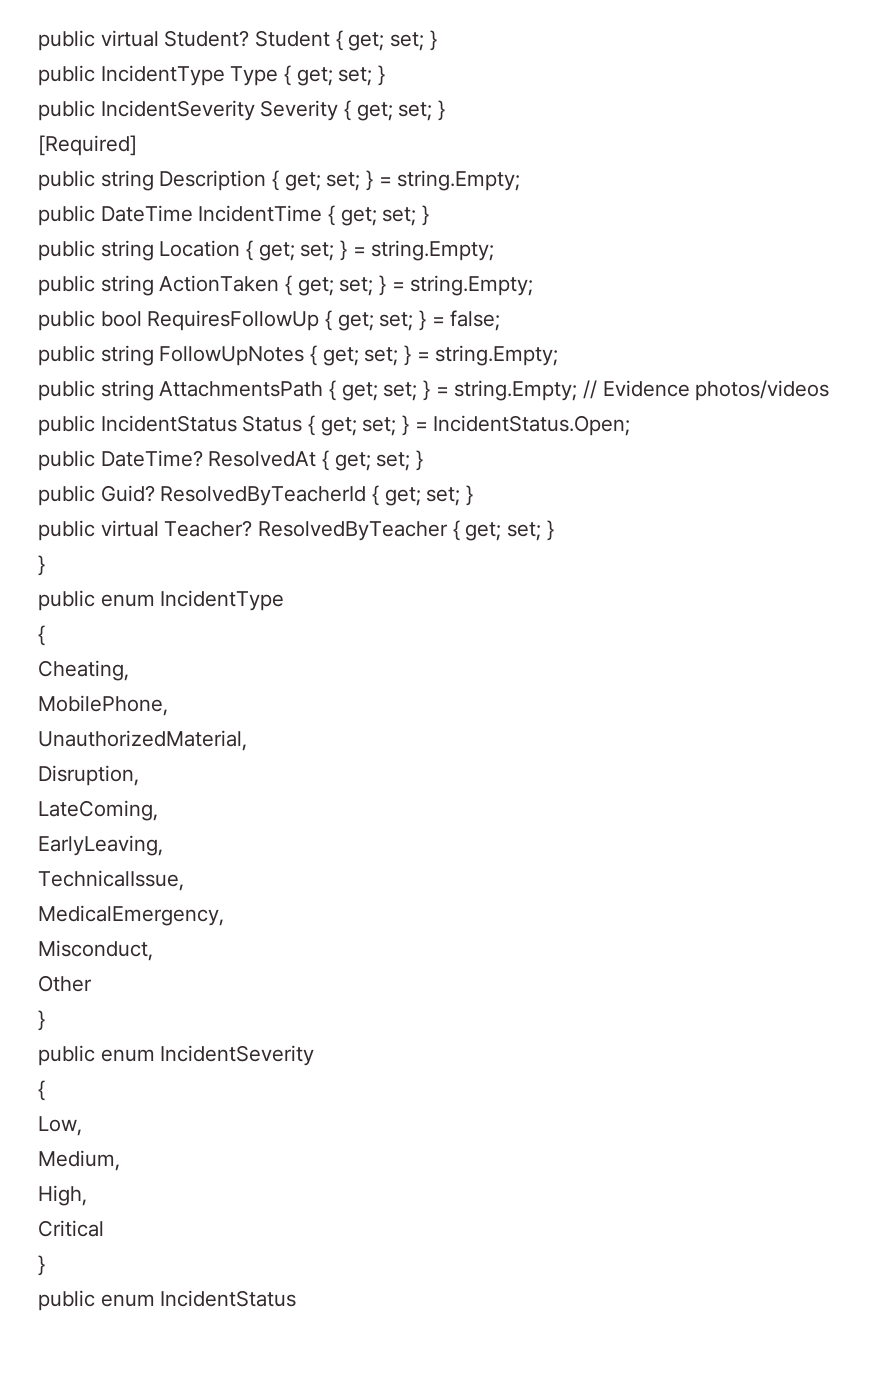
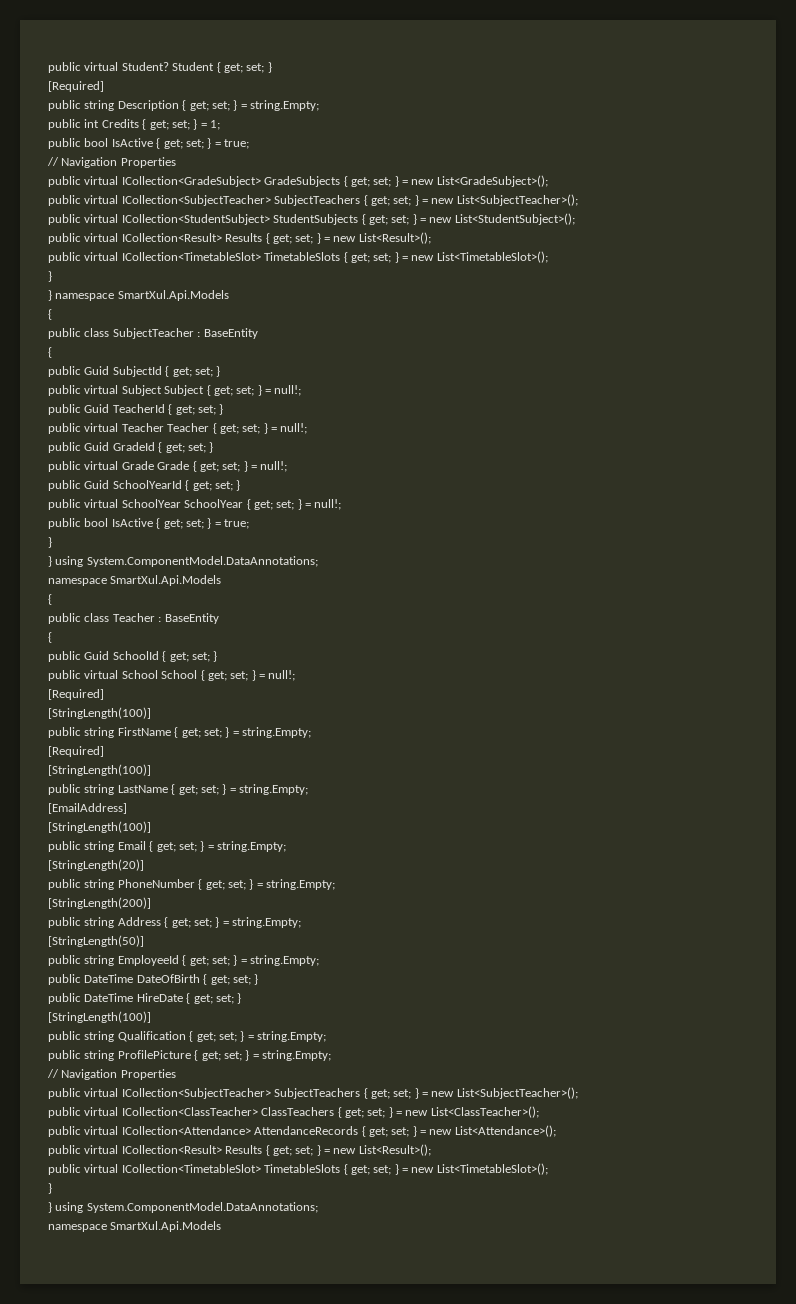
- public IncidentType Type { get; set; }
- public IncidentSeverity Severity { get; set; }
- public DateTime IncidentTime { get; set; }
- public string Location { get; set; } = string.Empty;
- public string ActionTaken { get; set; } = string.Empty;
- public bool RequiresFollowUp { get; set; } = false;
- public string FollowUpNotes { get; set; } = string.Empty;
- public string AttachmentsPath { get; set; } = string.Empty; // Evidence photos/videos
- public IncidentStatus Status { get; set; } = IncidentStatus.Open;
- public DateTime? ResolvedAt { get; set; }
- public Guid? ResolvedByTeacherId { get; set; }
- public virtual Teacher? ResolvedByTeacher { get; set; }
+ public int Credits { get; set; } = 1;
+ public bool IsActive { get; set; } = true;
+ // Navigation Properties
+ public virtual ICollection<GradeSubject> GradeSubjects { get; set; } = new List<GradeSubject>();
+ public virtual ICollection<SubjectTeacher> SubjectTeachers { get; set; } = new List<SubjectTeacher>();
+ public virtual ICollection<StudentSubject> StudentSubjects { get; set; } = new List<StudentSubject>();
+ public virtual ICollection<Result> Results { get; set; } = new List<Result>();
+ public virtual ICollection<TimetableSlot> TimetableSlots { get; set; } = new List<TimetableSlot>();
  }
- public enum IncidentType
+ } namespace SmartXul.Api.Models
  {
- Cheating,
- MobilePhone,
- UnauthorizedMaterial,
- Disruption,
- LateComing,
- EarlyLeaving,
- TechnicalIssue,
- MedicalEmergency,
- Misconduct,
- Other
+ public class SubjectTeacher : BaseEntity
+ {
+ public Guid SubjectId { get; set; }
+ public virtual Subject Subject { get; set; } = null!;
+ public Guid TeacherId { get; set; }
+ public virtual Teacher Teacher { get; set; } = null!;
+ public Guid GradeId { get; set; }
+ public virtual Grade Grade { get; set; } = null!;
+ public Guid SchoolYearId { get; set; }
+ public virtual SchoolYear SchoolYear { get; set; } = null!;
+ public bool IsActive { get; set; } = true;
  }
- public enum IncidentSeverity
+ } using System.ComponentModel.DataAnnotations;
+ namespace SmartXul.Api.Models
  {
- Low,
- Medium,
- High,
- Critical
+ public class Teacher : BaseEntity
+ {
+ public Guid SchoolId { get; set; }
+ public virtual School School { get; set; } = null!;
+ [Required]
+ [StringLength(100)]
+ public string FirstName { get; set; } = string.Empty;
+ [Required]
+ [StringLength(100)]
+ public string LastName { get; set; } = string.Empty;
+ [EmailAddress]
+ [StringLength(100)]
+ public string Email { get; set; } = string.Empty;
+ [StringLength(20)]
+ public string PhoneNumber { get; set; } = string.Empty;
+ [StringLength(200)]
+ public string Address { get; set; } = string.Empty;
+ [StringLength(50)]
+ public string EmployeeId { get; set; } = string.Empty;
+ public DateTime DateOfBirth { get; set; }
+ public DateTime HireDate { get; set; }
+ [StringLength(100)]
+ public string Qualification { get; set; } = string.Empty;
+ public string ProfilePicture { get; set; } = string.Empty;
+ // Navigation Properties
+ public virtual ICollection<SubjectTeacher> SubjectTeachers { get; set; } = new List<SubjectTeacher>();
+ public virtual ICollection<ClassTeacher> ClassTeachers { get; set; } = new List<ClassTeacher>();
+ public virtual ICollection<Attendance> AttendanceRecords { get; set; } = new List<Attendance>();
+ public virtual ICollection<Result> Results { get; set; } = new List<Result>();
+ public virtual ICollection<TimetableSlot> TimetableSlots { get; set; } = new List<TimetableSlot>();
  }
- public enum IncidentStatus
+ } using System.ComponentModel.DataAnnotations;
+ namespace SmartXul.Api.Models

